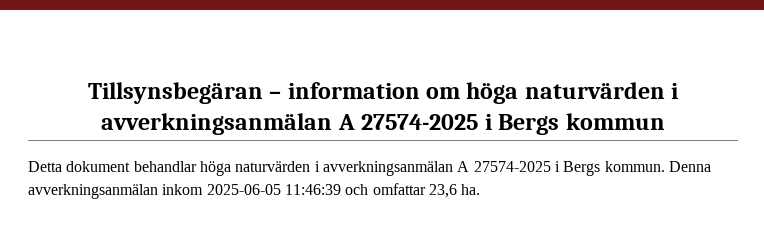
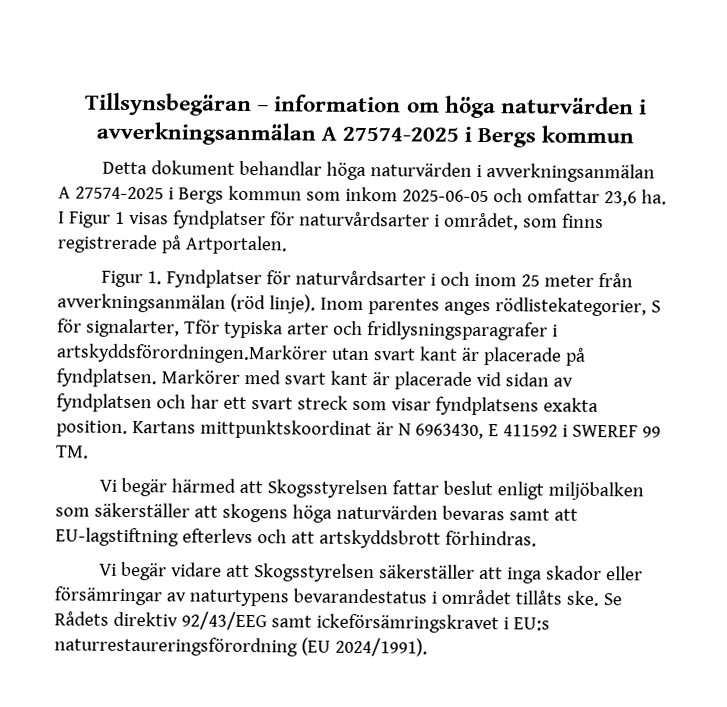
- Detta dokument behandlar höga naturvärden i avverkningsanmälan A 27574-2025 i Bergs kommun. Denna avverkningsanmälan inkom 2025-06-05 11:46:39 och omfattar 23,6 ha.
+ Detta dokument behandlar höga naturvärden i avverkningsanmälan A 27574-2025 i Bergs kommun som inkom 2025-06-05 och omfattar 23,6 ha.
+ I Figur 1 visas fyndplatser för naturvårdsarter i området, som finns registrerade på Artportalen.
+ Figur 1. Fyndplatser för naturvårdsarter i och inom 25 meter från avverkningsanmälan (röd linje). Inom parentes anges rödlistekategorier, S för signalarter, Tför typiska arter och fridlysningsparagrafer i artskyddsförordningen.Markörer utan svart kant är placerade på fyndplatsen. Markörer med svart kant är placerade vid sidan av fyndplatsen och har ett svart streck som visar fyndplatsens exakta position. Kartans mittpunktskoordinat är N 6963430, E 411592 i SWEREF 99 TM.
+ Vi begär härmed att Skogsstyrelsen fattar beslut enligt miljöbalken som säkerställer att skogens höga naturvärden bevaras samt att EU-lagstiftning efterlevs och att artskyddsbrott förhindras.
+ Vi begär vidare att Skogsstyrelsen säkerställer att inga skador eller försämringar av naturtypens bevarandestatus i området tillåts ske. Se Rådets direktiv 92/43/EEG samt ickeförsämringskravet i EU:s naturrestaureringsförordning (EU 2024/1991).

